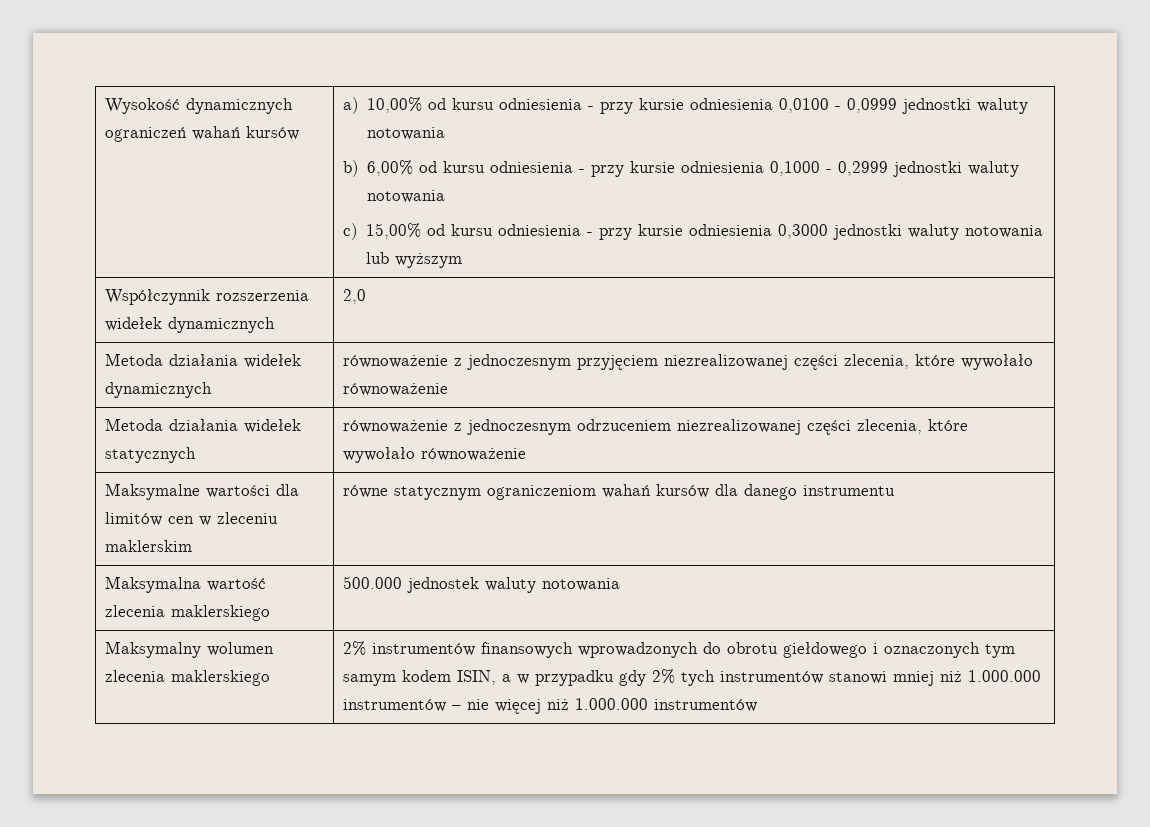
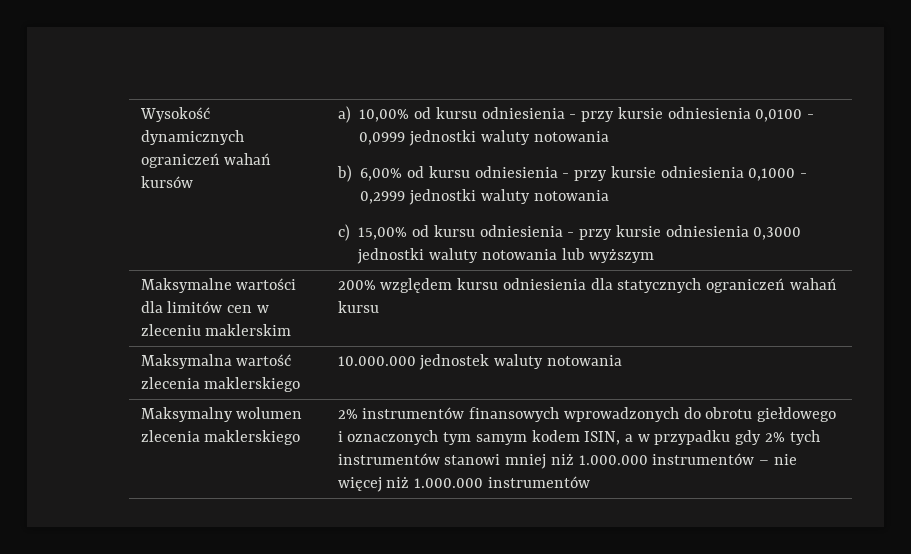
- Współczynnik rozszerzenia widełek dynamicznych | 2,0
- Metoda działania widełek dynamicznych | równoważenie z jednoczesnym przyjęciem niezrealizowanej części zlecenia, które wywołało równoważenie
- Metoda działania widełek statycznych | równoważenie z jednoczesnym odrzuceniem niezrealizowanej części zlecenia, które wywołało równoważenie
- Maksymalne wartości dla limitów cen w zleceniu maklerskim | równe statycznym ograniczeniom wahań kursów dla danego instrumentu
+ Maksymalne wartości dla limitów cen w zleceniu maklerskim | 200% względem kursu odniesienia dla statycznych ograniczeń wahań kursu
- Maksymalna wartość zlecenia maklerskiego | 500.000 jednostek waluty notowania
+ Maksymalna wartość zlecenia maklerskiego | 10.000.000 jednostek waluty notowania

